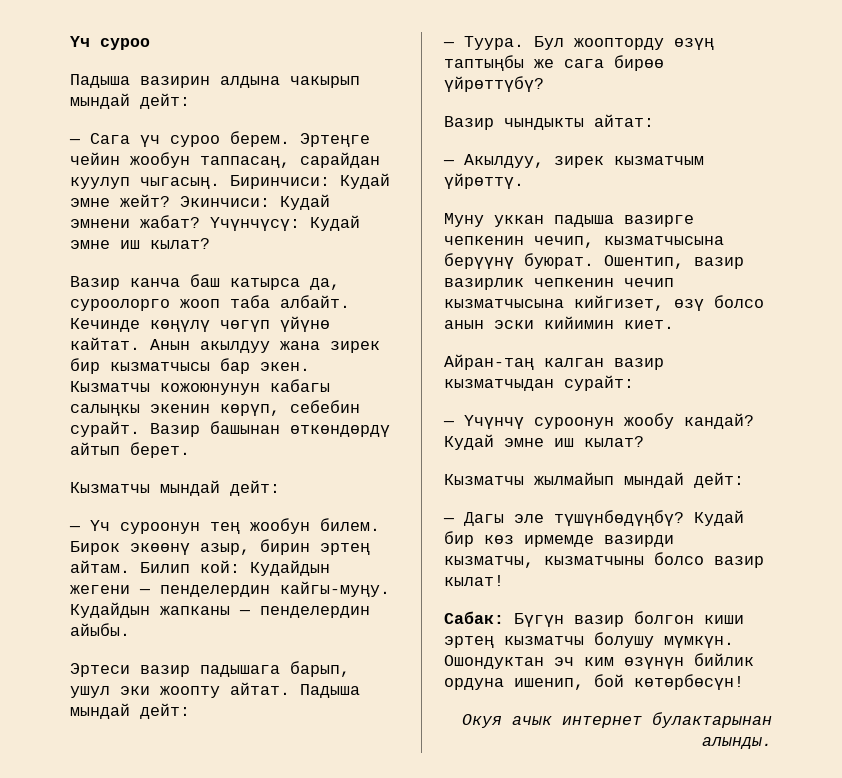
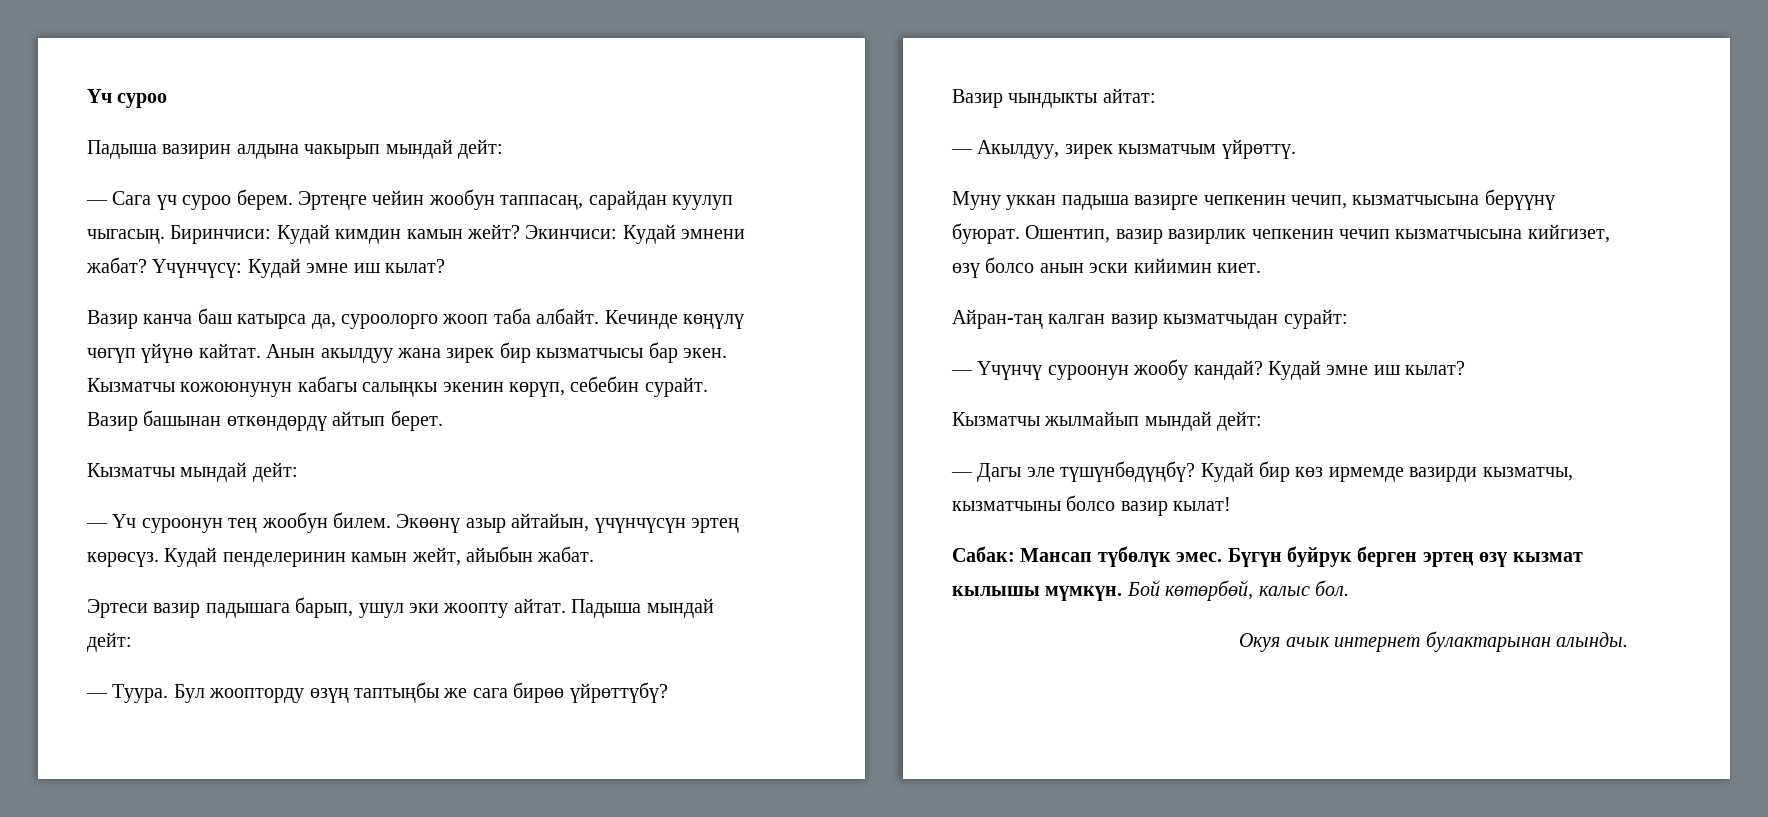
- Биринчиси: Кудай эмне жейт?
+ Биринчиси: Кудай кимдин камын жейт?
- Бирок экөөнү азыр, бирин эртең айтам. Билип кой: Кудайдын жегени — пенделердин кайгы-муңу. Кудайдын жапканы — пенделердин айыбы.
+ Экөөнү азыр айтайын, үчүнчүсүн эртең көрөсүз. Кудай пенделеринин камын жейт, айыбын жабат.
- Сабак: Бүгүн вазир болгон киши эртең кызматчы болушу мүмкүн. Ошондуктан эч ким өзүнүн бийлик ордуна ишенип, бой көтөрбөсүн!
+ Сабак: Мансап түбөлүк эмес. Бүгүн буйрук берген эртең өзү кызмат кылышы мүмкүн. Бой көтөрбөй, калыс бол.

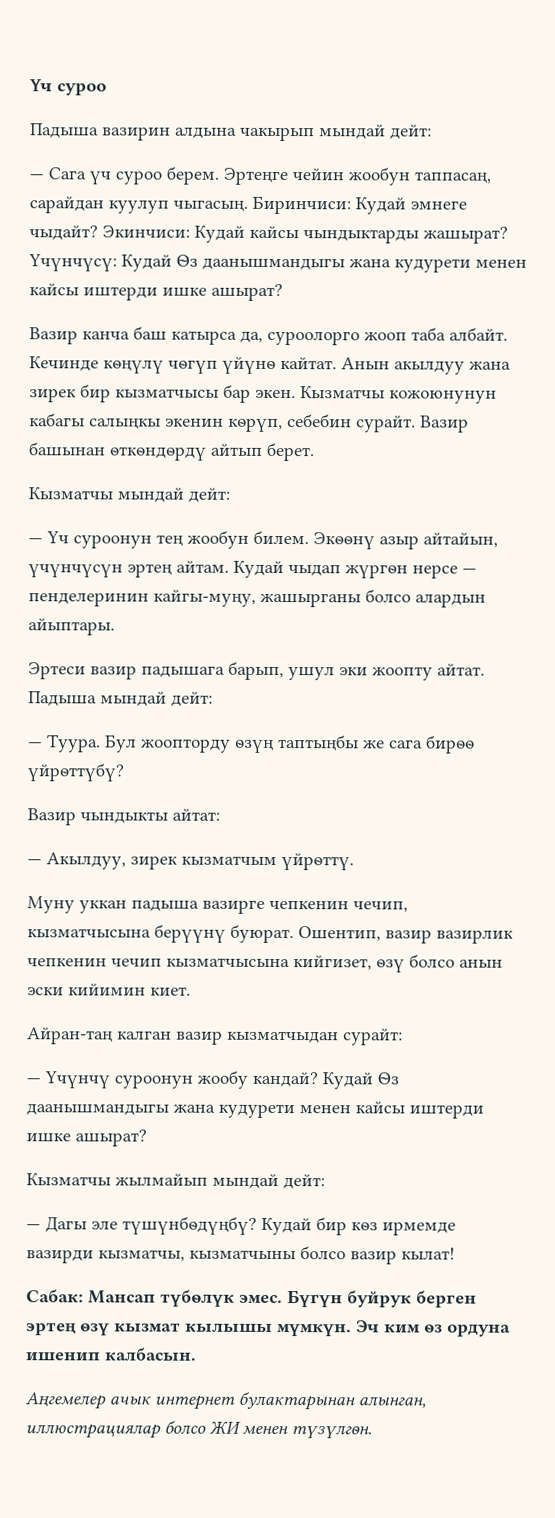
- Биринчиси: Кудай кимдин камын жейт? Экинчиси: Кудай эмнени жабат? Үчүнчүсү: Кудай эмне иш кылат?
+ Биринчиси: Кудай эмнеге чыдайт? Экинчиси: Кудай кайсы чындыктарды жашырат? Үчүнчүсү: Кудай Өз даанышмандыгы жана кудурети менен кайсы иштерди ишке ашырат?
- Экөөнү азыр айтайын, үчүнчүсүн эртең көрөсүз. Кудай пенделеринин камын жейт, айыбын жабат.
+ Экөөнү азыр айтайын, үчүнчүсүн эртең айтам. Кудай чыдап жүргөн нерсе — пенделеринин кайгы-муңу, жашырганы болсо алардын айыптары.
- — Үчүнчү суроонун жообу кандай? Кудай эмне иш кылат?
+ — Үчүнчү суроонун жообу кандай? Кудай Өз даанышмандыгы жана кудурети менен кайсы иштерди ишке ашырат?
- Бой көтөрбөй, калыс бол.
- Окуя ачык интернет булактарынан алынды.
+ Эч ким өз ордуна ишенип калбасын.
+ Аңгемелер ачык интернет булактарынан алынган, иллюстрациялар болсо ЖИ менен түзүлгөн.

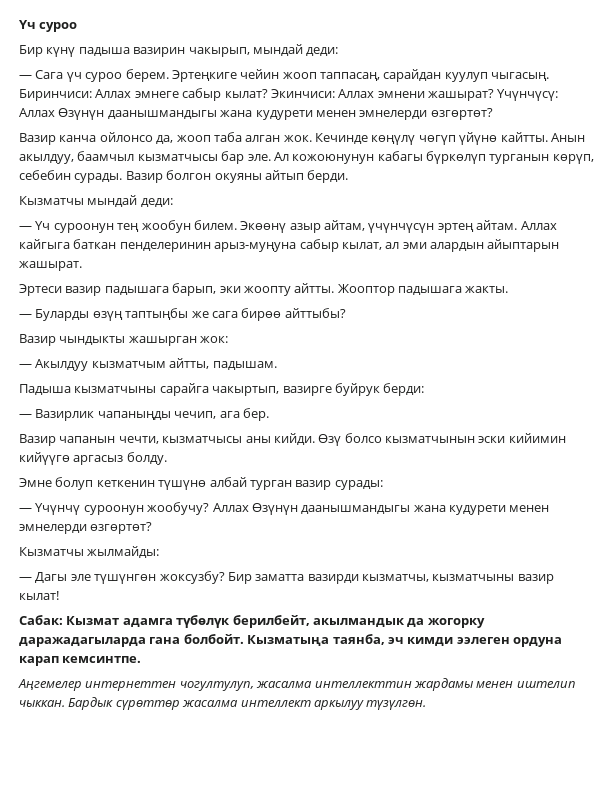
- Падыша вазирин алдына чакырып мындай дейт:
+ Бир күнү падыша вазирин чакырып, мындай деди:
- Эртеңге чейин жообун таппасаң, сарайдан куулуп чыгасың.
+ Эртеңкиге чейин жооп таппасаң, сарайдан куулуп чыгасың.
- Биринчиси: Кудай эмнеге чыдайт? Экинчиси: Кудай кайсы чындыктарды жашырат? Үчүнчүсү: Кудай Өз даанышмандыгы жана кудурети менен кайсы иштерди ишке ашырат?
- Вазир канча баш катырса да, суроолорго жооп таба албайт. Кечинде көңүлү чөгүп үйүнө кайтат. Анын акылдуу жана зирек бир кызматчысы бар экен. Кызматчы кожоюнунун кабагы салыңкы экенин көрүп, себебин сурайт. Вазир башынан өткөндөрдү айтып берет.
+ Биринчиси: Аллах эмнеге сабыр кылат? Экинчиси: Аллах эмнени жашырат? Үчүнчүсү: Аллах Өзүнүн даанышмандыгы жана кудурети менен эмнелерди өзгөртөт?
+ Вазир канча ойлонсо да, жооп таба алган жок. Кечинде көңүлү чөгүп үйүнө кайтты. Анын акылдуу, баамчыл кызматчысы бар эле. Ал кожоюнунун кабагы бүркөлүп турганын көрүп, себебин сурады. Вазир болгон окуяны айтып берди.
- Кызматчы мындай дейт:
+ Кызматчы мындай деди:
- Экөөнү азыр айтайын, үчүнчүсүн эртең айтам.
+ Экөөнү азыр айтам, үчүнчүсүн эртең айтам.
- Кудай чыдап жүргөн нерсе — пенделеринин кайгы-муңу, жашырганы болсо алардын айыптары.
+ Аллах кайгыга баткан пенделеринин арыз-муңуна сабыр кылат, ал эми алардын айыптарын жашырат.
- Эртеси вазир падышага барып, ушул эки жоопту айтат. Падыша мындай дейт:
- — Туура. Бул жоопторду өзүң таптыңбы же сага бирөө үйрөттүбү?
+ Эртеси вазир падышага барып, эки жоопту айтты. Жооптор падышага жакты.
+ — Буларды өзүң таптыңбы же сага бирөө айттыбы?
- Вазир чындыкты айтат:
- — Акылдуу, зирек кызматчым үйрөттү.
- Муну уккан падыша вазирге чепкенин чечип, кызматчысына берүүнү буюрат. Ошентип, вазир вазирлик чепкенин чечип кызматчысына кийгизет, өзү болсо анын эски кийимин киет.
- Айран-таң калган вазир кызматчыдан сурайт:
- — Үчүнчү суроонун жообу кандай? Кудай Өз даанышмандыгы жана кудурети менен кайсы иштерди ишке ашырат?
- Кызматчы жылмайып мындай дейт:
- — Дагы эле түшүнбөдүңбү? Кудай бир көз ирмемде вазирди кызматчы, кызматчыны болсо вазир кылат!
+ Вазир чындыкты жашырган жок:
+ — Акылдуу кызматчым айтты, падышам.
+ Падыша кызматчыны сарайга чакыртып, вазирге буйрук берди:
+ — Вазирлик чапаныңды чечип, ага бер.
+ Вазир чапанын чечти, кызматчысы аны кийди. Өзү болсо кызматчынын эски кийимин кийүүгө аргасыз болду.
+ Эмне болуп кеткенин түшүнө албай турган вазир сурады:
+ — Үчүнчү суроонун жообучу? Аллах Өзүнүн даанышмандыгы жана кудурети менен эмнелерди өзгөртөт?
+ Кызматчы жылмайды:
+ — Дагы эле түшүнгөн жоксузбу? Бир заматта вазирди кызматчы, кызматчыны вазир кылат!
- Сабак: Мансап түбөлүк эмес. Бүгүн буйрук берген эртең өзү кызмат кылышы мүмкүн. Эч ким өз ордуна ишенип калбасын.
- Аңгемелер ачык интернет булактарынан алынган, иллюстрациялар болсо ЖИ менен түзүлгөн.
+ Сабак: Кызмат адамга түбөлүк берилбейт, акылмандык да жогорку даражадагыларда гана болбойт. Кызматыңа таянба, эч кимди ээлеген ордуна карап кемсинтпе.
+ Аңгемелер интернеттен чогултулуп, жасалма интеллекттин жардамы менен иштелип чыккан. Бардык сүрөттөр жасалма интеллект аркылуу түзүлгөн.

